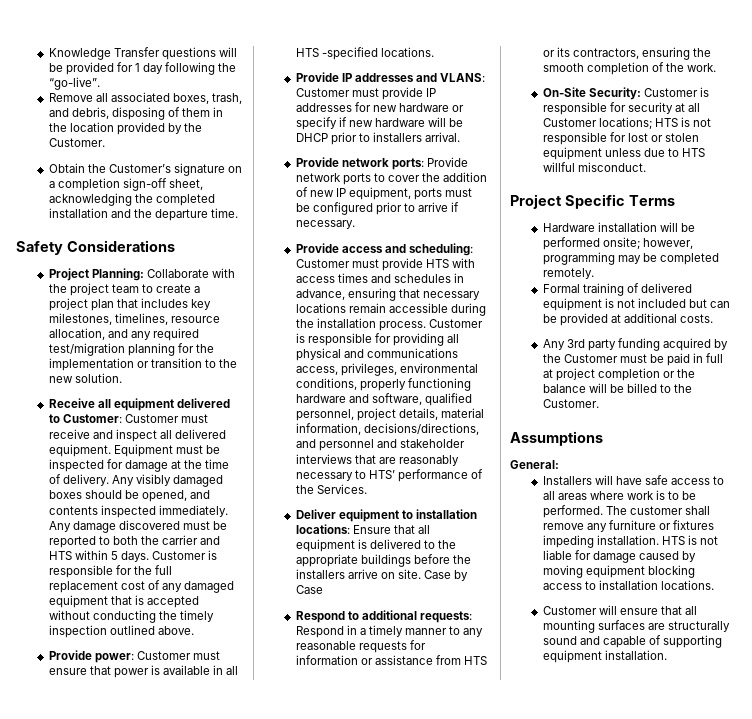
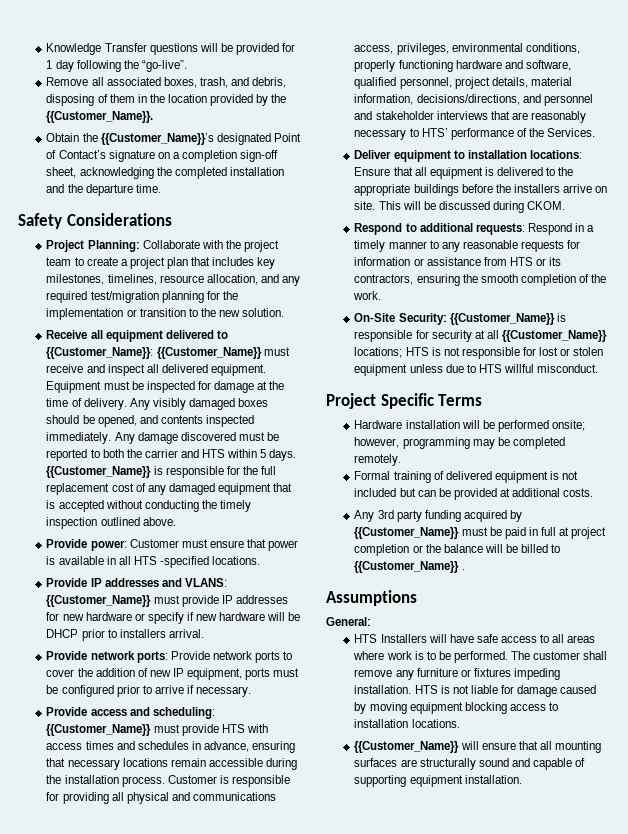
- Remove all associated boxes, trash, and debris, disposing of them in the location provided by the Customer.
+ Remove all associated boxes, trash, and debris, disposing of them in the location provided by the {{Customer_Name}}.
- Obtain the Customer’s signature on a completion sign-off sheet, acknowledging the completed installation and the departure time.
+ Obtain the {{Customer_Name}}’s designated Point of Contact’s signature on a completion sign-off sheet, acknowledging the completed installation and the departure time.
- Receive all equipment delivered to Customer: Customer must receive and inspect all delivered equipment.
+ Receive all equipment delivered to {{Customer_Name}}: {{Customer_Name}} must receive and inspect all delivered equipment.
- Customer is responsible for the full replacement cost of any damaged equipment that is accepted without conducting the timely inspection outlined above.
+ {{Customer_Name}} is responsible for the full replacement cost of any damaged equipment that is accepted without conducting the timely inspection outlined above.
- Provide IP addresses and VLANS: Customer must provide IP addresses for new hardware or specify if new hardware will be DHCP prior to installers arrival.
+ Provide IP addresses and VLANS: {{Customer_Name}} must provide IP addresses for new hardware or specify if new hardware will be DHCP prior to installers arrival.
- Provide access and scheduling: Customer must provide HTS with access times and schedules in advance, ensuring that necessary locations remain accessible during the installation process.
+ Provide access and scheduling: {{Customer_Name}} must provide HTS with access times and schedules in advance, ensuring that necessary locations remain accessible during the installation process.
- Case by Case
+ This will be discussed during CKOM.
- On-Site Security: Customer is responsible for security at all Customer locations; HTS is not responsible for lost or stolen equipment unless due to HTS willful misconduct.
+ On-Site Security: {{Customer_Name}} is responsible for security at all {{Customer_Name}} locations; HTS is not responsible for lost or stolen equipment unless due to HTS willful misconduct.
- Any 3rd party funding acquired by the Customer must be paid in full at project completion or the balance will be billed to the Customer.
+ Any 3rd party funding acquired by {{Customer_Name}} must be paid in full at project completion or the balance will be billed to {{Customer_Name}} .
- Installers will have safe access to all areas where work is to be performed.
+ HTS Installers will have safe access to all areas where work is to be performed.
- Customer will ensure that all mounting surfaces are structurally sound and capable of supporting equipment installation.
+ {{Customer_Name}} will ensure that all mounting surfaces are structurally sound and capable of supporting equipment installation.

